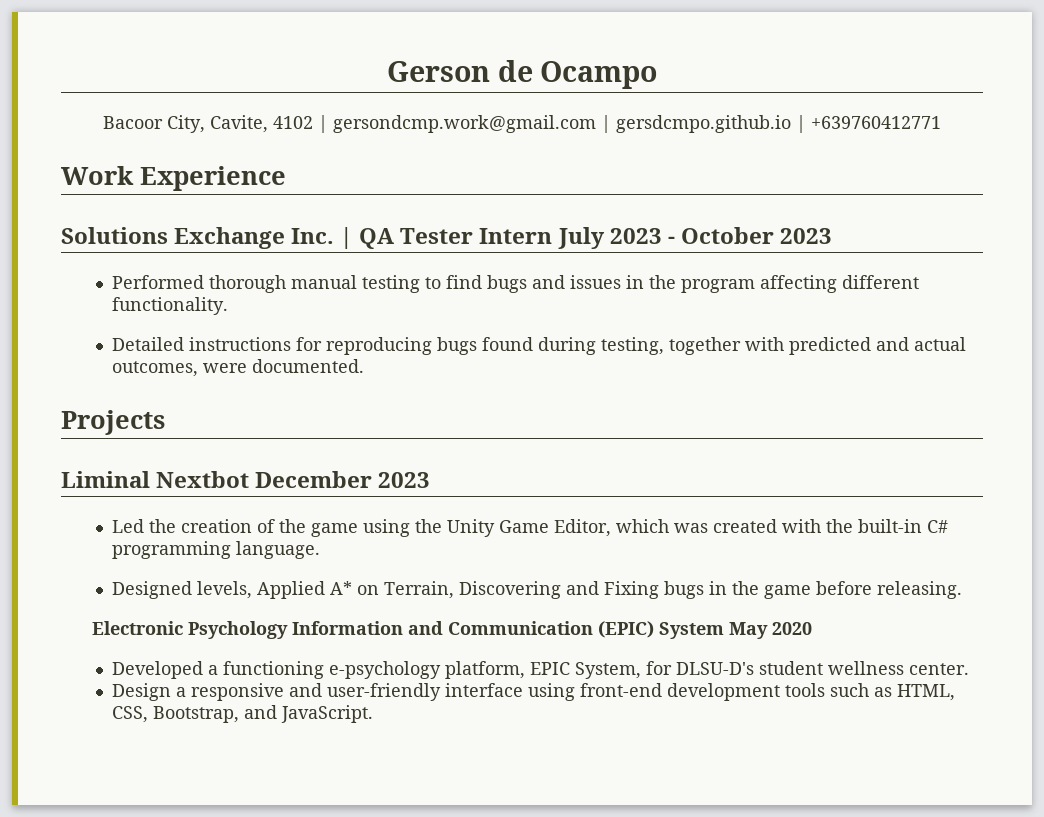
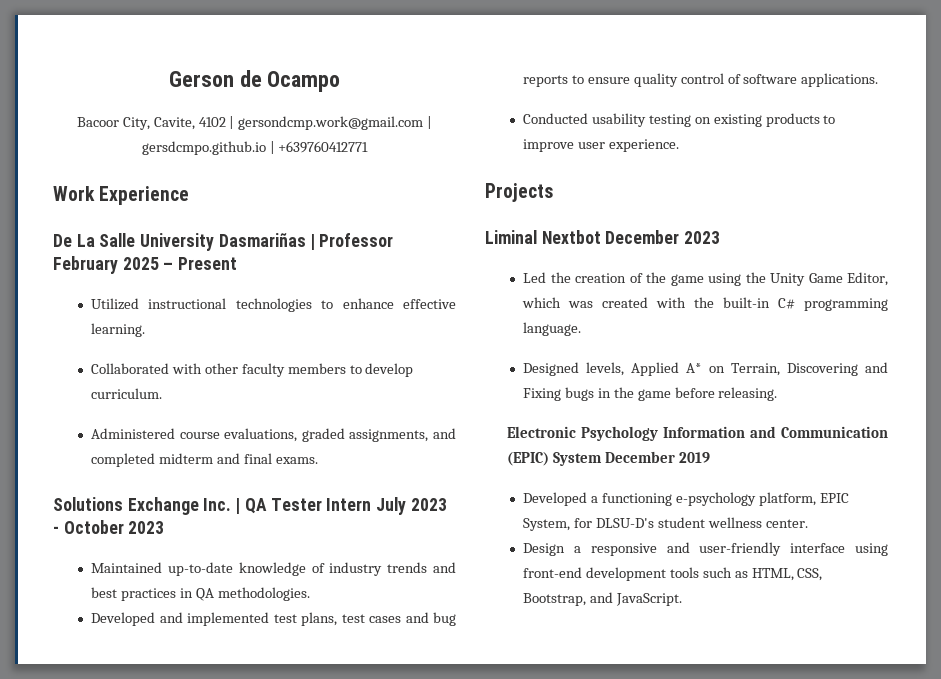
+ De La Salle University Dasmariñas | Professor February 2025 – Present
+ Utilized instructional technologies to enhance effective learning.
+ Collaborated with other faculty members to develop curriculum.
+ Administered course evaluations, graded assignments, and completed midterm and final exams.
- Performed thorough manual testing to find bugs and issues in the program affecting different functionality.
- Detailed instructions for reproducing bugs found during testing, together with predicted and actual outcomes, were documented.
+ Maintained up-to-date knowledge of industry trends and best practices in QA methodologies.
+ Developed and implemented test plans, test cases and bug reports to ensure quality control of software applications.
+ Conducted usability testing on existing products to improve user experience.
- Electronic Psychology Information and Communication (EPIC) System May 2020
+ Electronic Psychology Information and Communication (EPIC) System December 2019

